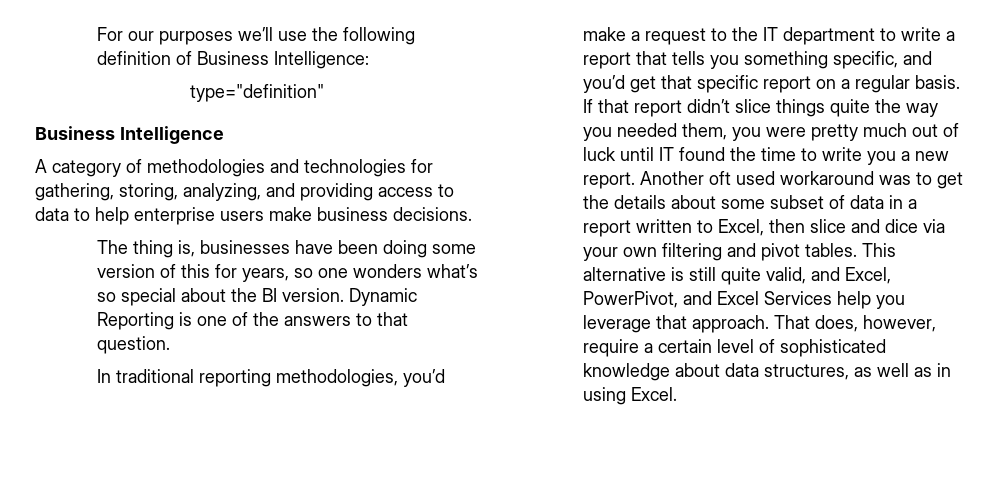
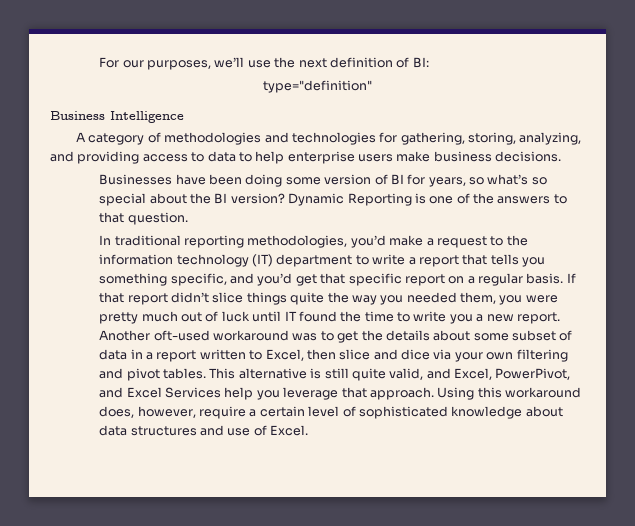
- For our purposes we’ll use the following definition of Business Intelligence:
+ For our purposes, we’ll use the next definition of BI:
- The thing is, businesses have been doing some version of this for years, so one wonders what’s so special about the BI version.
+ Businesses have been doing some version of BI for years, so what’s so special about the BI version?
- In traditional reporting methodologies, you’d make a request to the IT department to write a report that tells you something specific, and you’d get that specific report on a regular basis.
+ In traditional reporting methodologies, you’d make a request to the information technology (IT) department to write a report that tells you something specific, and you’d get that specific report on a regular basis.
- Another oft used workaround was to get the details about some subset of data in a report written to Excel, then slice and dice via your own filtering and pivot tables.
+ Another oft-used workaround was to get the details about some subset of data in a report written to Excel, then slice and dice via your own filtering and pivot tables.
- That does, however, require a certain level of sophisticated knowledge about data structures, as well as in using Excel.
+ Using this workaround does, however, require a certain level of sophisticated knowledge about data structures and use of Excel.

